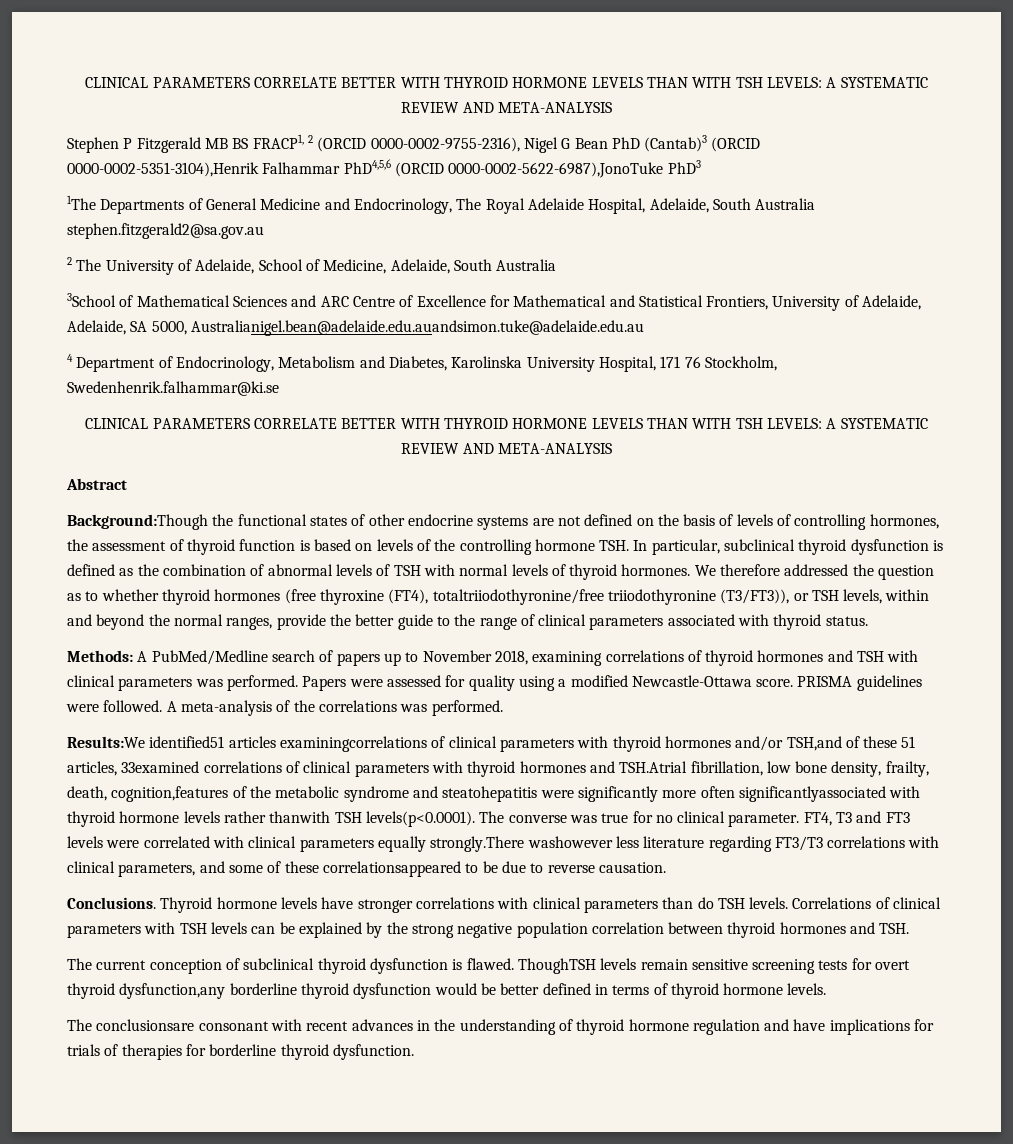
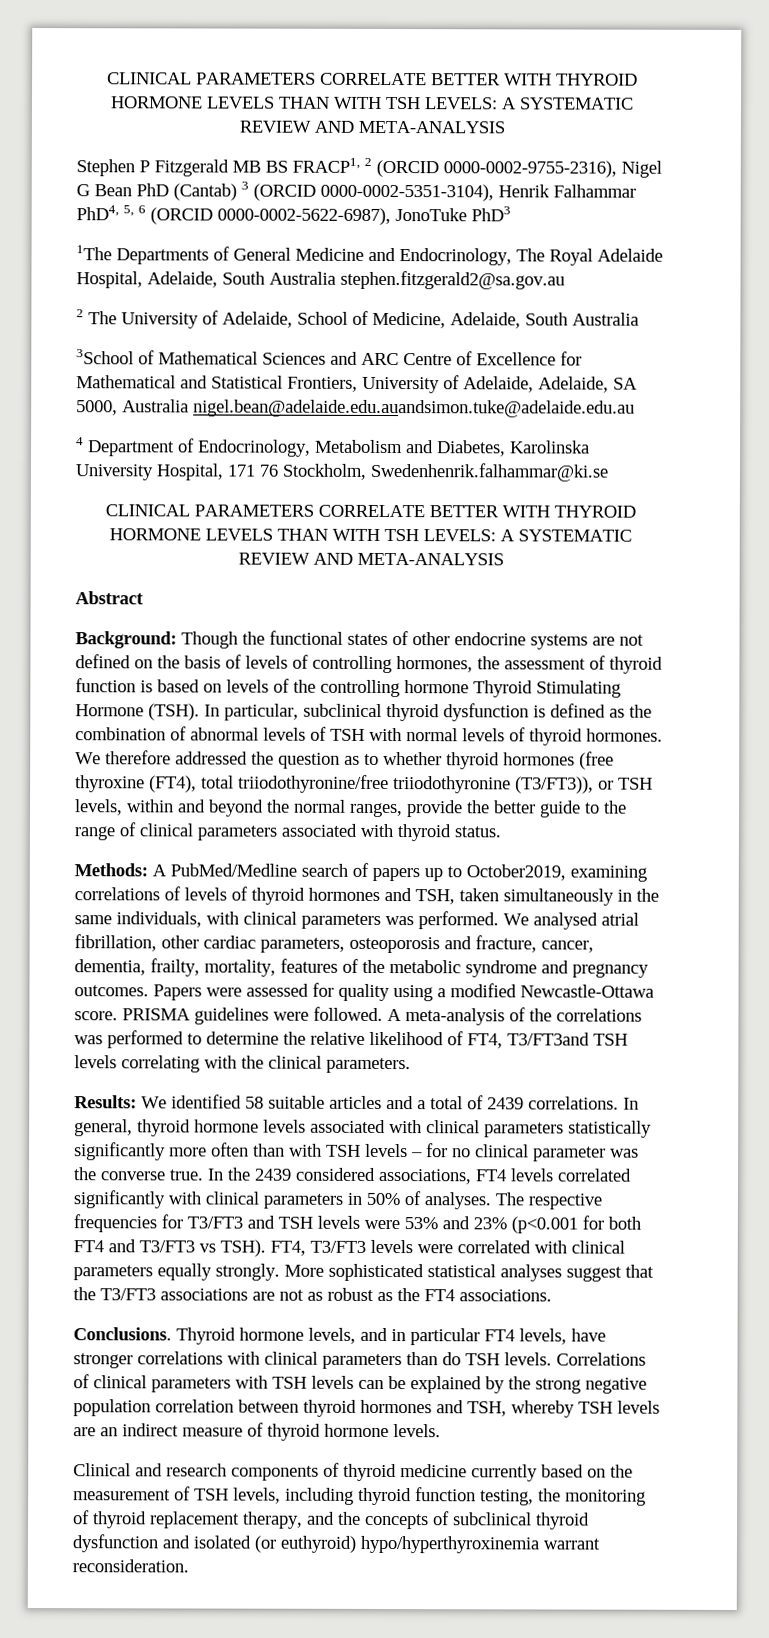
- Stephen P Fitzgerald MB BS FRACP1, 2 (ORCID 0000-0002-9755-2316), Nigel G Bean PhD (Cantab)3 (ORCID 0000-0002-5351-3104),Henrik Falhammar PhD4,5,6 (ORCID 0000-0002-5622-6987),JonoTuke PhD3
+ Stephen P Fitzgerald MB BS FRACP1, 2 (ORCID 0000-0002-9755-2316), Nigel G Bean PhD (Cantab) 3 (ORCID 0000-0002-5351-3104), Henrik Falhammar PhD4, 5, 6 (ORCID 0000-0002-5622-6987), JonoTuke PhD3
- 3School of Mathematical Sciences and ARC Centre of Excellence for Mathematical and Statistical Frontiers, University of Adelaide, Adelaide, SA 5000, Australianigel.bean@adelaide.edu.auandsimon.tuke@adelaide.edu.au
+ 3School of Mathematical Sciences and ARC Centre of Excellence for Mathematical and Statistical Frontiers, University of Adelaide, Adelaide, SA 5000, Australia nigel.bean@adelaide.edu.auandsimon.tuke@adelaide.edu.au
- Background:Though the functional states of other endocrine systems are not defined on the basis of levels of controlling hormones, the assessment of thyroid function is based on levels of the controlling hormone TSH. In particular, subclinical thyroid dysfunction is defined as the combination of abnormal levels of TSH with normal levels of thyroid hormones.
+ Background: Though the functional states of other endocrine systems are not defined on the basis of levels of controlling hormones, the assessment of thyroid function is based on levels of the controlling hormone Thyroid Stimulating Hormone (TSH). In particular, subclinical thyroid dysfunction is defined as the combination of abnormal levels of TSH with normal levels of thyroid hormones.
- We therefore addressed the question as to whether thyroid hormones (free thyroxine (FT4), totaltriiodothyronine/free triiodothyronine (T3/FT3)), or TSH levels, within and beyond the normal ranges, provide the better guide to the range of clinical parameters associated with thyroid status.
+ We therefore addressed the question as to whether thyroid hormones (free thyroxine (FT4), total triiodothyronine/free triiodothyronine (T3/FT3)), or TSH levels, within and beyond the normal ranges, provide the better guide to the range of clinical parameters associated with thyroid status.
- Methods: A PubMed/Medline search of papers up to November 2018, examining correlations of thyroid hormones and TSH with clinical parameters was performed.
+ Methods: A PubMed/Medline search of papers up to October2019, examining correlations of levels of thyroid hormones and TSH, taken simultaneously in the same individuals, with clinical parameters was performed.
+ We analysed atrial fibrillation, other cardiac parameters, osteoporosis and fracture, cancer, dementia, frailty, mortality, features of the metabolic syndrome and pregnancy outcomes.
- A meta-analysis of the correlations was performed.
- Results:We identified51 articles examiningcorrelations of clinical parameters with thyroid hormones and/or TSH,and of these 51 articles, 33examined correlations of clinical parameters with thyroid hormones and TSH.Atrial fibrillation, low bone density, frailty, death, cognition,features of the metabolic syndrome and steatohepatitis were significantly more often significantlyassociated with thyroid hormone levels rather thanwith TSH levels(p<0.0001). The converse was true for no clinical parameter. FT4, T3 and FT3 levels were correlated with clinical parameters equally strongly.There washowever less literature regarding FT3/T3 correlations with clinical parameters, and some of these correlationsappeared to be due to reverse causation.
- Conclusions. Thyroid hormone levels have stronger correlations with clinical parameters than do TSH levels.
+ A meta-analysis of the correlations was performed to determine the relative likelihood of FT4, T3/FT3and TSH levels correlating with the clinical parameters.
+ Results: We identified 58 suitable articles and a total of 2439 correlations. In general, thyroid hormone levels associated with clinical parameters statistically significantly more often than with TSH levels – for no clinical parameter was the converse true. In the 2439 considered associations, FT4 levels correlated significantly with clinical parameters in 50% of analyses. The respective frequencies for T3/FT3 and TSH levels were 53% and 23% (p<0.001 for both FT4 and T3/FT3 vs TSH). FT4, T3/FT3 levels were correlated with clinical parameters equally strongly. More sophisticated statistical analyses suggest that the T3/FT3 associations are not as robust as the FT4 associations.
+ Conclusions. Thyroid hormone levels, and in particular FT4 levels, have stronger correlations with clinical parameters than do TSH levels.
- Correlations of clinical parameters with TSH levels can be explained by the strong negative population correlation between thyroid hormones and TSH.
- The current conception of subclinical thyroid dysfunction is flawed. ThoughTSH levels remain sensitive screening tests for overt thyroid dysfunction,any borderline thyroid dysfunction would be better defined in terms of thyroid hormone levels.
- The conclusionsare consonant with recent advances in the understanding of thyroid hormone regulation and have implications for trials of therapies for borderline thyroid dysfunction.
+ Correlations of clinical parameters with TSH levels can be explained by the strong negative population correlation between thyroid hormones and TSH, whereby TSH levels are an indirect measure of thyroid hormone levels.
+ Clinical and research components of thyroid medicine currently based on the measurement of TSH levels, including thyroid function testing, the monitoring of thyroid replacement therapy, and the concepts of subclinical thyroid dysfunction and isolated (or euthyroid) hypo/hyperthyroxinemia warrant reconsideration.

